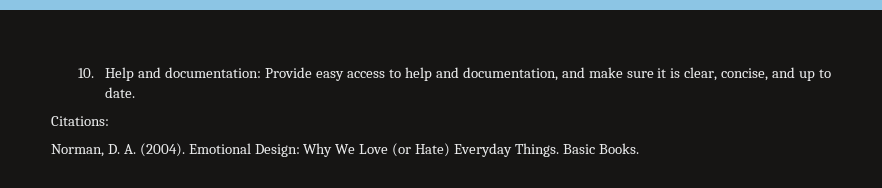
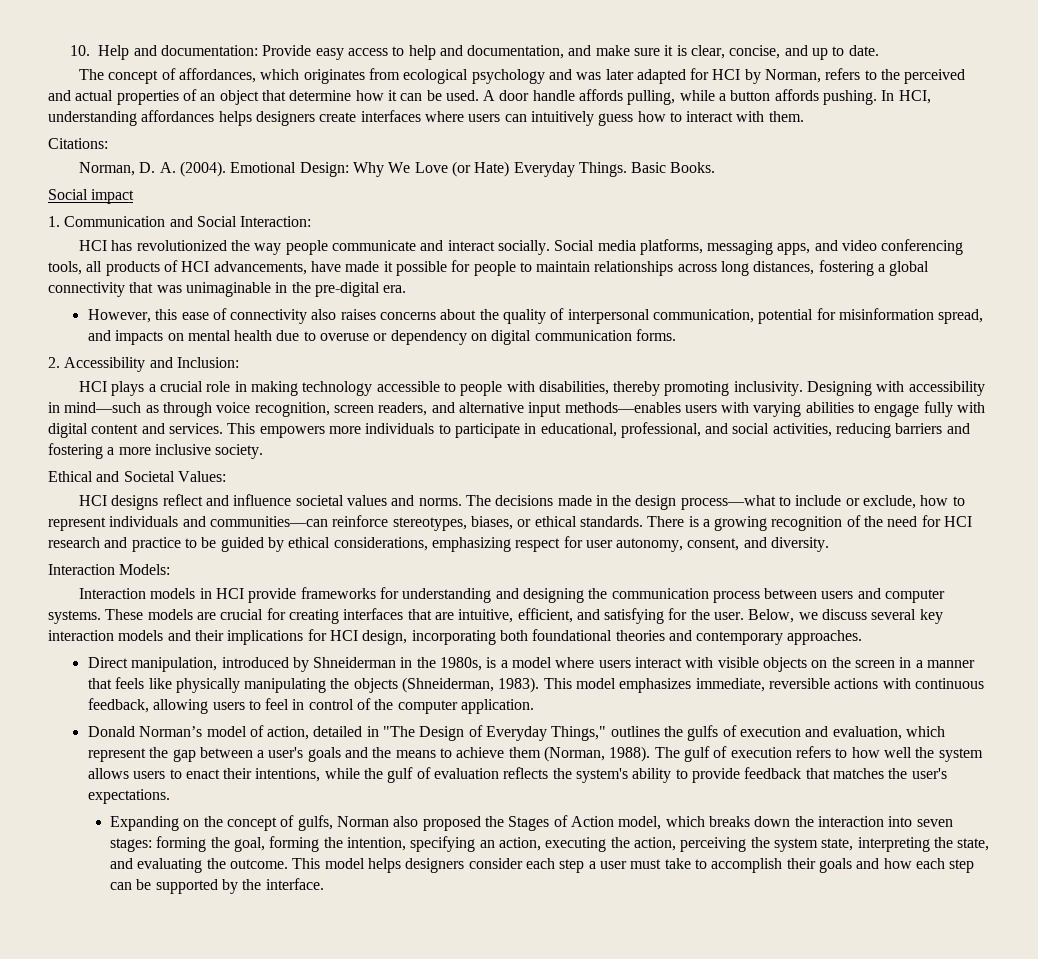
+ The concept of affordances, which originates from ecological psychology and was later adapted for HCI by Norman, refers to the perceived and actual properties of an object that determine how it can be used. A door handle affords pulling, while a button affords pushing. In HCI, understanding affordances helps designers create interfaces where users can intuitively guess how to interact with them.
+ Social impact
+ 1. Communication and Social Interaction:
+ HCI has revolutionized the way people communicate and interact socially. Social media platforms, messaging apps, and video conferencing tools, all products of HCI advancements, have made it possible for people to maintain relationships across long distances, fostering a global connectivity that was unimaginable in the pre-digital era.
+ However, this ease of connectivity also raises concerns about the quality of interpersonal communication, potential for misinformation spread, and impacts on mental health due to overuse or dependency on digital communication forms.
+ 2. Accessibility and Inclusion:
+ HCI plays a crucial role in making technology accessible to people with disabilities, thereby promoting inclusivity. Designing with accessibility in mind—such as through voice recognition, screen readers, and alternative input methods—enables users with varying abilities to engage fully with digital content and services. This empowers more individuals to participate in educational, professional, and social activities, reducing barriers and fostering a more inclusive society.
+ Ethical and Societal Values:
+ HCI designs reflect and influence societal values and norms. The decisions made in the design process—what to include or exclude, how to represent individuals and communities—can reinforce stereotypes, biases, or ethical standards. There is a growing recognition of the need for HCI research and practice to be guided by ethical considerations, emphasizing respect for user autonomy, consent, and diversity.
+ Interaction Models:
+ Interaction models in HCI provide frameworks for understanding and designing the communication process between users and computer systems. These models are crucial for creating interfaces that are intuitive, efficient, and satisfying for the user. Below, we discuss several key interaction models and their implications for HCI design, incorporating both foundational theories and contemporary approaches.
+ Direct manipulation, introduced by Shneiderman in the 1980s, is a model where users interact with visible objects on the screen in a manner that feels like physically manipulating the objects (Shneiderman, 1983). This model emphasizes immediate, reversible actions with continuous feedback, allowing users to feel in control of the computer application.
+ Donald Norman’s model of action, detailed in "The Design of Everyday Things," outlines the gulfs of execution and evaluation, which represent the gap between a user's goals and the means to achieve them (Norman, 1988). The gulf of execution refers to how well the system allows users to enact their intentions, while the gulf of evaluation reflects the system's ability to provide feedback that matches the user's expectations.
+ Expanding on the concept of gulfs, Norman also proposed the Stages of Action model, which breaks down the interaction into seven stages: forming the goal, forming the intention, specifying an action, executing the action, perceiving the system state, interpreting the state, and evaluating the outcome. This model helps designers consider each step a user must take to accomplish their goals and how each step can be supported by the interface.

